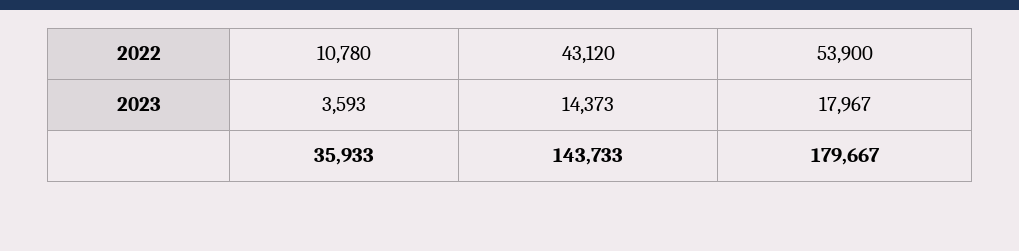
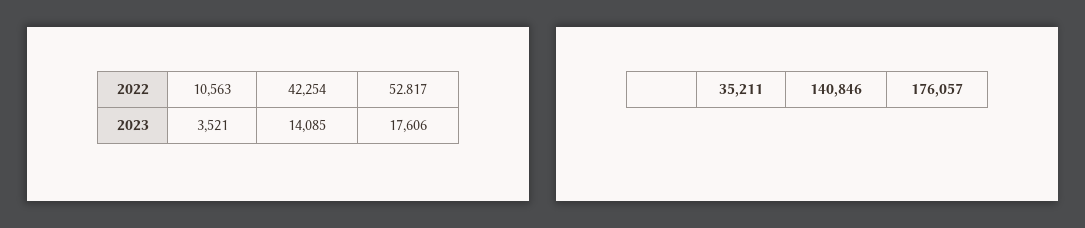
- 2022 | 10,780 | 43,120 | 53,900
- 2023 | 3,593 | 14,373 | 17,967
- | 35,933 | 143,733 | 179,667
+ 2022 | 10,563 | 42,254 | 52.817
+ 2023 | 3,521 | 14,085 | 17,606
+ | 35,211 | 140,846 | 176,057

